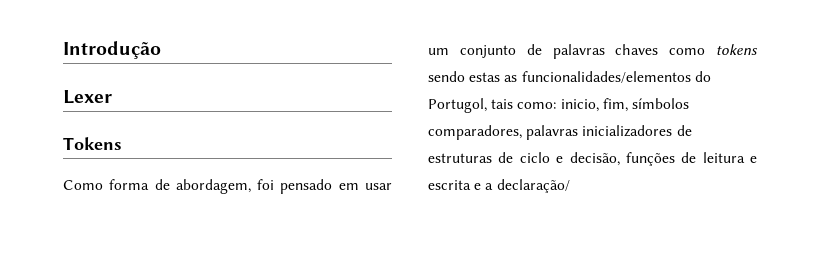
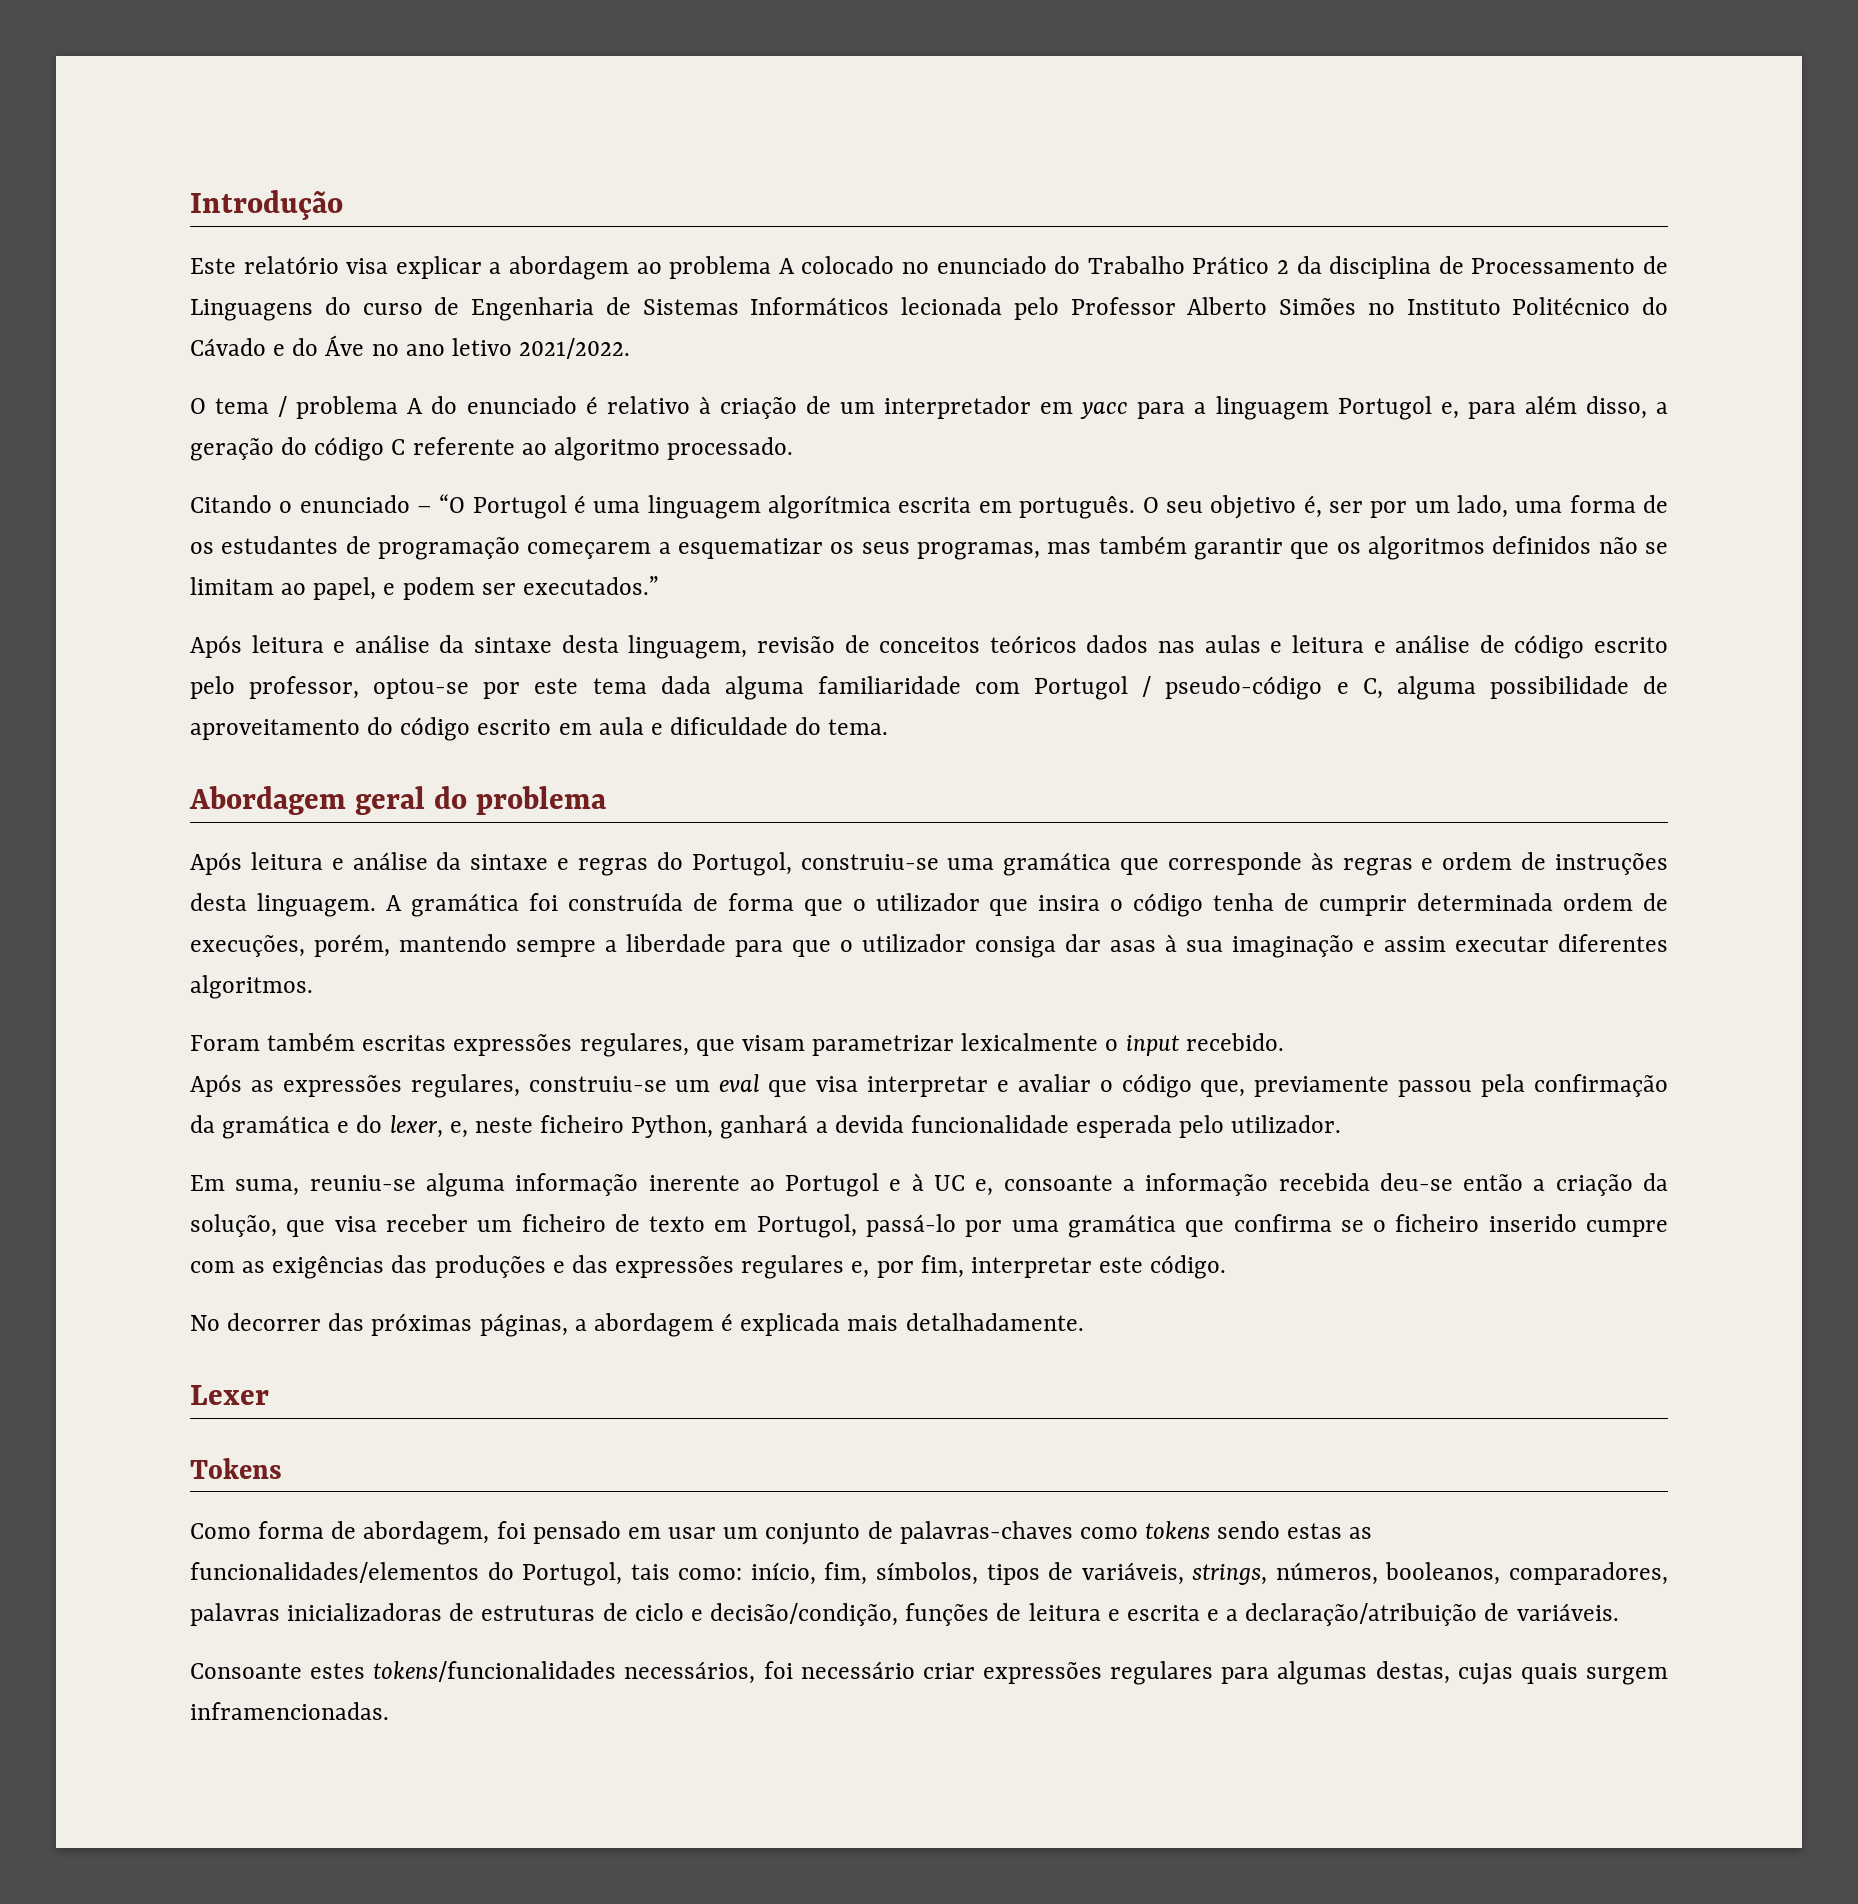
+ Este relatório visa explicar a abordagem ao problema A colocado no enunciado do Trabalho Prático 2 da disciplina de Processamento de Linguagens do curso de Engenharia de Sistemas Informáticos lecionada pelo Professor Alberto Simões no Instituto Politécnico do Cávado e do Áve no ano letivo 2021/2022.
+ O tema / problema A do enunciado é relativo à criação de um interpretador em yacc para a linguagem Portugol e, para além disso, a geração do código C referente ao algoritmo processado.
+ Citando o enunciado – “O Portugol é uma linguagem algorítmica escrita em português. O seu objetivo é, ser por um lado, uma forma de os estudantes de programação começarem a esquematizar os seus programas, mas também garantir que os algoritmos definidos não se limitam ao papel, e podem ser executados.”
+ Após leitura e análise da sintaxe desta linguagem, revisão de conceitos teóricos dados nas aulas e leitura e análise de código escrito pelo professor, optou-se por este tema dada alguma familiaridade com Portugol / pseudo-código e C, alguma possibilidade de aproveitamento do código escrito em aula e dificuldade do tema.
+ Abordagem geral do problema
+ Após leitura e análise da sintaxe e regras do Portugol, construiu-se uma gramática que corresponde às regras e ordem de instruções desta linguagem. A gramática foi construída de forma que o utilizador que insira o código tenha de cumprir determinada ordem de execuções, porém, mantendo sempre a liberdade para que o utilizador consiga dar asas à sua imaginação e assim executar diferentes algoritmos.
+ Foram também escritas expressões regulares, que visam parametrizar lexicalmente o input recebido.
+ Após as expressões regulares, construiu-se um eval que visa interpretar e avaliar o código que, previamente passou pela confirmação da gramática e do lexer, e, neste ficheiro Python, ganhará a devida funcionalidade esperada pelo utilizador.
+ Em suma, reuniu-se alguma informação inerente ao Portugol e à UC e, consoante a informação recebida deu-se então a criação da solução, que visa receber um ficheiro de texto em Portugol, passá-lo por uma gramática que confirma se o ficheiro inserido cumpre com as exigências das produções e das expressões regulares e, por fim, interpretar este código.
+ No decorrer das próximas páginas, a abordagem é explicada mais detalhadamente.
- Como forma de abordagem, foi pensado em usar um conjunto de palavras chaves como tokens sendo estas as funcionalidades/elementos do Portugol, tais como: inicio, fim, símbolos comparadores, palavras inicializadores de estruturas de ciclo e decisão, funções de leitura e escrita e a declaração/
+ Como forma de abordagem, foi pensado em usar um conjunto de palavras-chaves como tokens sendo estas as funcionalidades/elementos do Portugol, tais como: início, fim, símbolos, tipos de variáveis, strings, números, booleanos, comparadores, palavras inicializadoras de estruturas de ciclo e decisão/condição, funções de leitura e escrita e a declaração/atribuição de variáveis.
+ Consoante estes tokens/funcionalidades necessários, foi necessário criar expressões regulares para algumas destas, cujas quais surgem inframencionadas.

